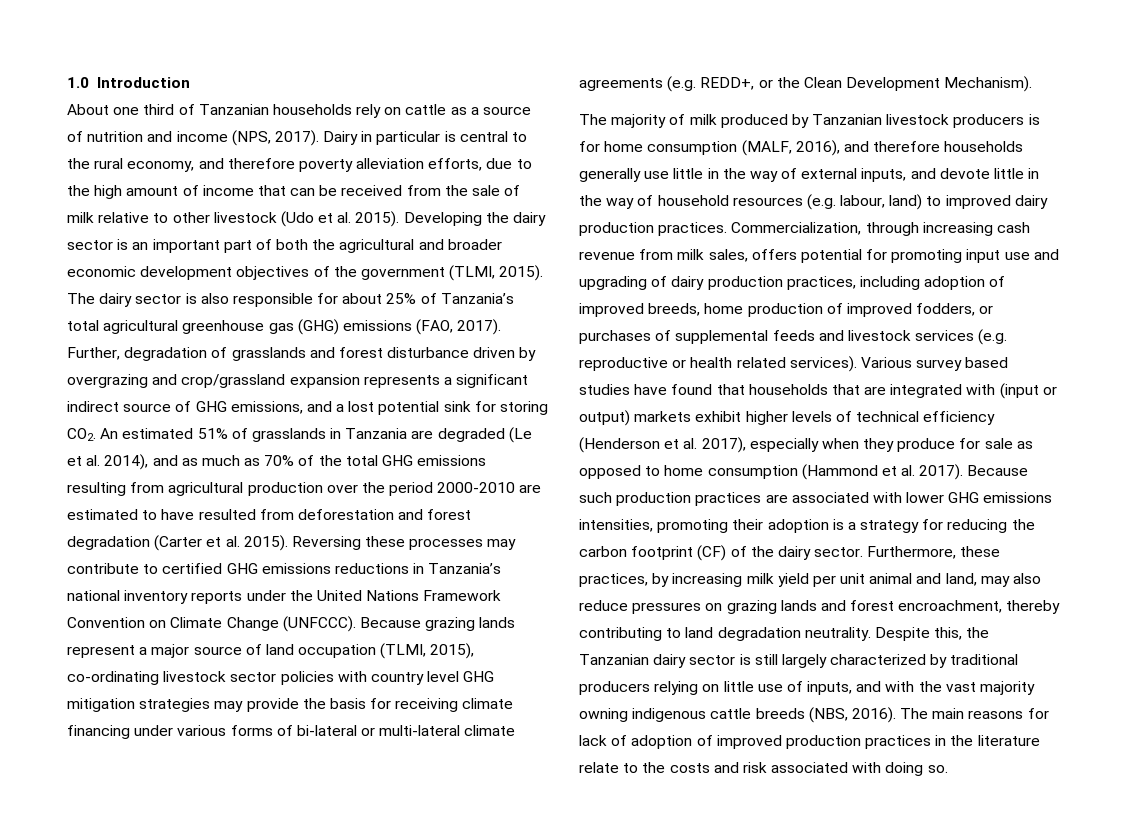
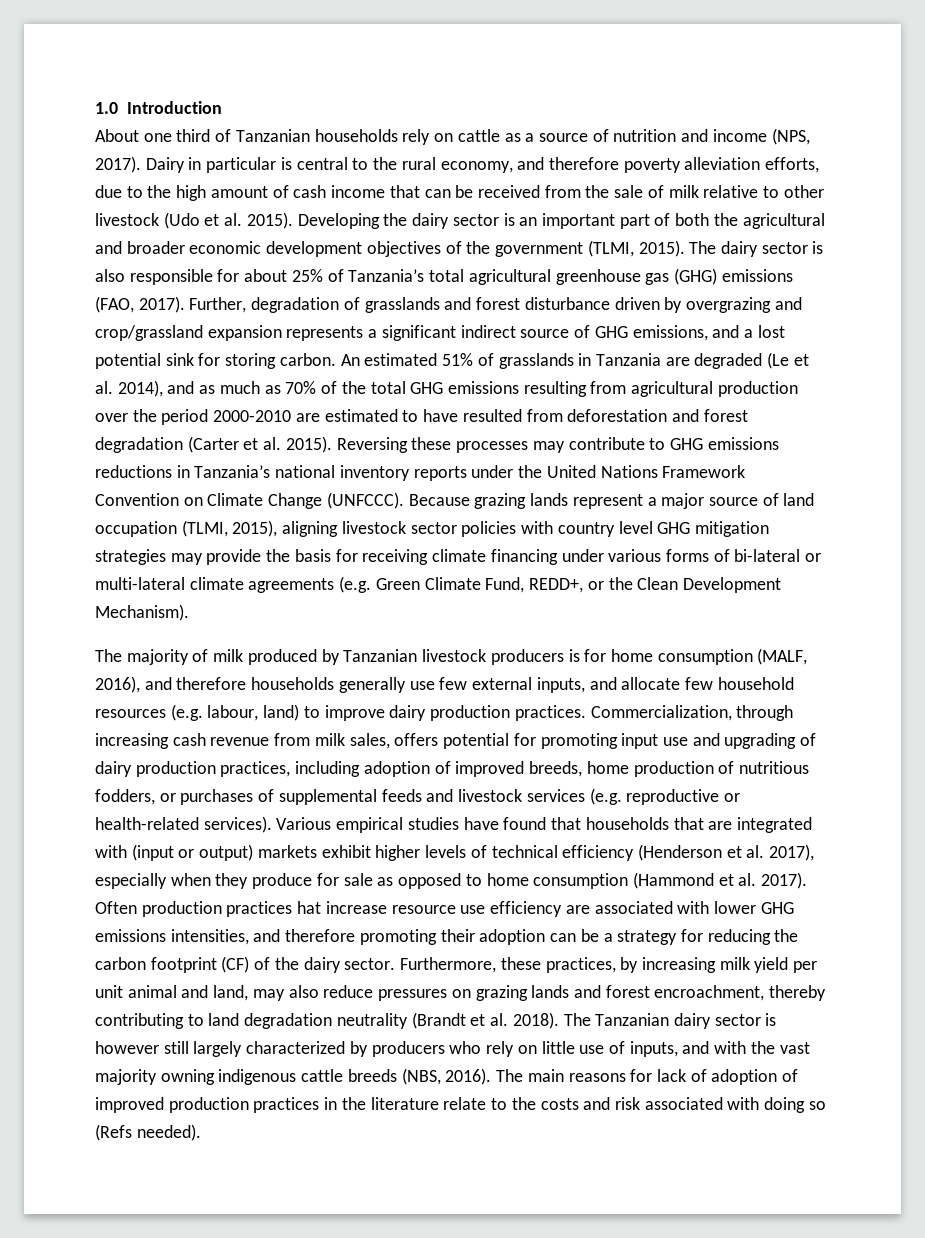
- Dairy in particular is central to the rural economy, and therefore poverty alleviation efforts, due to the high amount of income that can be received from the sale of milk relative to other livestock (Udo et al. 2015).
+ Dairy in particular is central to the rural economy, and therefore poverty alleviation efforts, due to the high amount of cash income that can be received from the sale of milk relative to other livestock (Udo et al. 2015).
- Further, degradation of grasslands and forest disturbance driven by overgrazing and crop/grassland expansion represents a significant indirect source of GHG emissions, and a lost potential sink for storing CO2. An estimated 51% of grasslands in Tanzania are degraded (Le et al. 2014), and as much as 70% of the total GHG emissions resulting from agricultural production over the period 2000-2010 are estimated to have resulted from deforestation and forest degradation (Carter et al. 2015).
+ Further, degradation of grasslands and forest disturbance driven by overgrazing and crop/grassland expansion represents a significant indirect source of GHG emissions, and a lost potential sink for storing carbon. An estimated 51% of grasslands in Tanzania are degraded (Le et al. 2014), and as much as 70% of the total GHG emissions resulting from agricultural production over the period 2000-2010 are estimated to have resulted from deforestation and forest degradation (Carter et al. 2015).
- Reversing these processes may contribute to certified GHG emissions reductions in Tanzania’s national inventory reports under the United Nations Framework Convention on Climate Change (UNFCCC).
+ Reversing these processes may contribute to GHG emissions reductions in Tanzania’s national inventory reports under the United Nations Framework Convention on Climate Change (UNFCCC).
- Because grazing lands represent a major source of land occupation (TLMI, 2015), co-ordinating livestock sector policies with country level GHG mitigation strategies may provide the basis for receiving climate financing under various forms of bi-lateral or multi-lateral climate agreements (e.g. REDD+, or the Clean Development Mechanism).
+ Because grazing lands represent a major source of land occupation (TLMI, 2015), aligning livestock sector policies with country level GHG mitigation strategies may provide the basis for receiving climate financing under various forms of bi-lateral or multi-lateral climate agreements (e.g. Green Climate Fund, REDD+, or the Clean Development Mechanism).
- The majority of milk produced by Tanzanian livestock producers is for home consumption (MALF, 2016), and therefore households generally use little in the way of external inputs, and devote little in the way of household resources (e.g. labour, land) to improved dairy production practices.
+ The majority of milk produced by Tanzanian livestock producers is for home consumption (MALF, 2016), and therefore households generally use few external inputs, and allocate few household resources (e.g. labour, land) to improve dairy production practices.
- Commercialization, through increasing cash revenue from milk sales, offers potential for promoting input use and upgrading of dairy production practices, including adoption of improved breeds, home production of improved fodders, or purchases of supplemental feeds and livestock services (e.g. reproductive or health related services). Various survey based studies have found that households that are integrated with (input or output) markets exhibit higher levels of technical efficiency (Henderson et al. 2017), especially when they produce for sale as opposed to home consumption (Hammond et al. 2017).
+ Commercialization, through increasing cash revenue from milk sales, offers potential for promoting input use and upgrading of dairy production practices, including adoption of improved breeds, home production of nutritious fodders, or purchases of supplemental feeds and livestock services (e.g. reproductive or health-related services). Various empirical studies have found that households that are integrated with (input or output) markets exhibit higher levels of technical efficiency (Henderson et al. 2017), especially when they produce for sale as opposed to home consumption (Hammond et al. 2017).
- Because such production practices are associated with lower GHG emissions intensities, promoting their adoption is a strategy for reducing the carbon footprint (CF) of the dairy sector.
+ Often production practices hat increase resource use efficiency are associated with lower GHG emissions intensities, and therefore promoting their adoption can be a strategy for reducing the carbon footprint (CF) of the dairy sector.
- Furthermore, these practices, by increasing milk yield per unit animal and land, may also reduce pressures on grazing lands and forest encroachment, thereby contributing to land degradation neutrality. Despite this, the Tanzanian dairy sector is still largely characterized by traditional producers relying on little use of inputs, and with the vast majority owning indigenous cattle breeds (NBS, 2016).
+ Furthermore, these practices, by increasing milk yield per unit animal and land, may also reduce pressures on grazing lands and forest encroachment, thereby contributing to land degradation neutrality (Brandt et al. 2018). The Tanzanian dairy sector is however still largely characterized by producers who rely on little use of inputs, and with the vast majority owning indigenous cattle breeds (NBS, 2016).
- The main reasons for lack of adoption of improved production practices in the literature relate to the costs and risk associated with doing so.
+ The main reasons for lack of adoption of improved production practices in the literature relate to the costs and risk associated with doing so (Refs needed).

